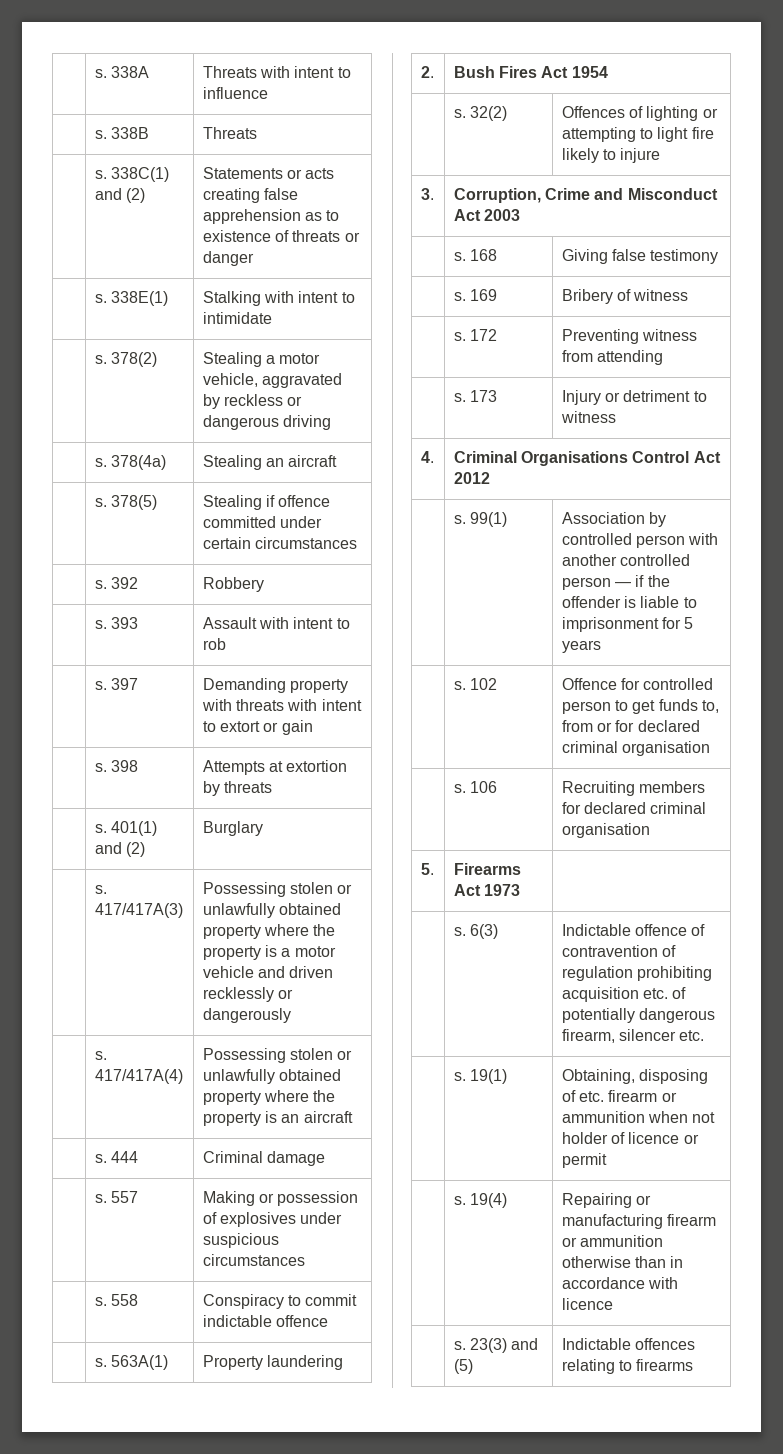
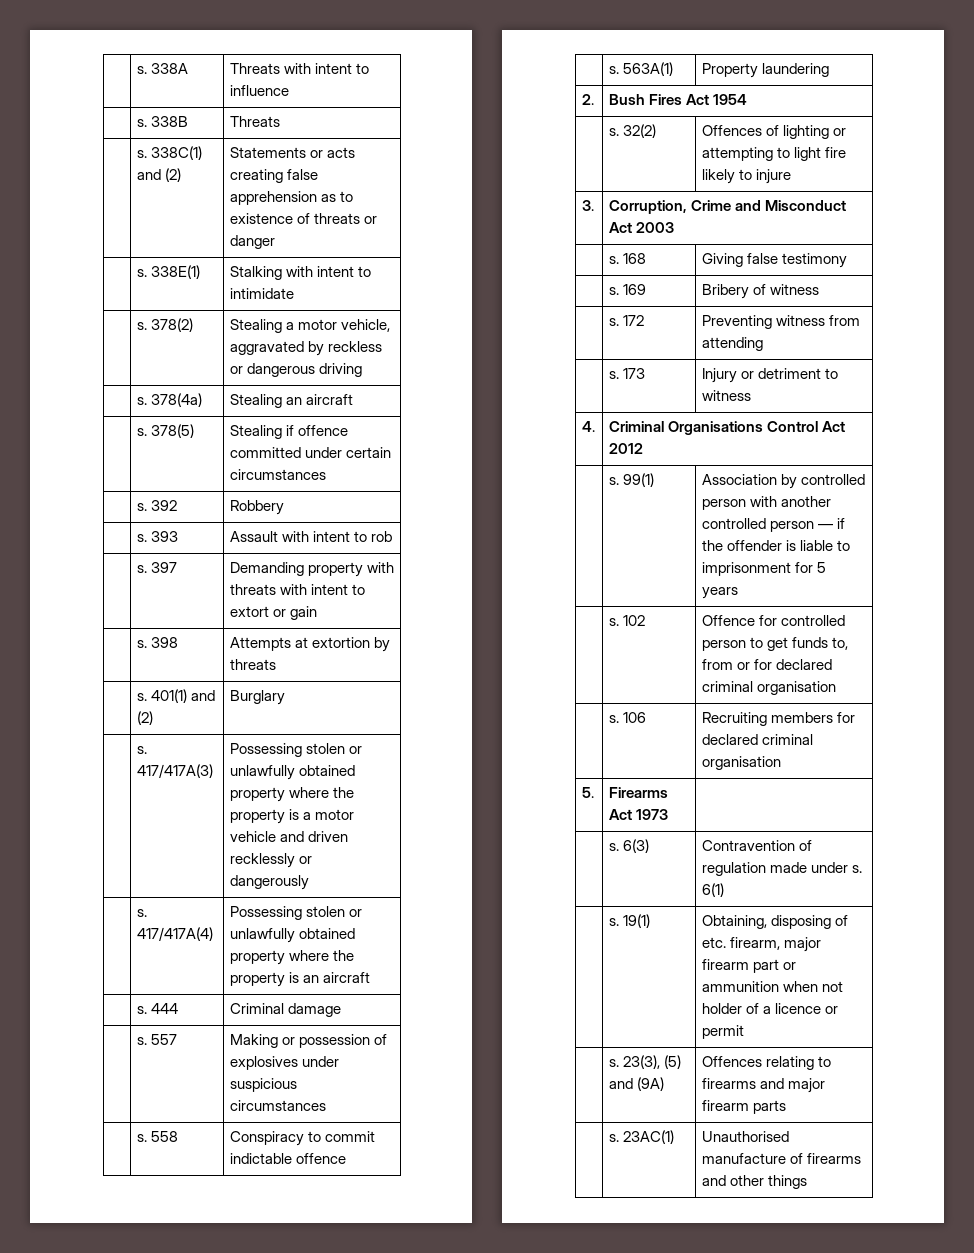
- | s. 6(3) | Indictable offence of contravention of regulation prohibiting acquisition etc. of potentially dangerous firearm, silencer etc.
+ | s. 6(3) | Contravention of regulation made under s. 6(1)
- | s. 19(1) | Obtaining, disposing of etc. firearm or ammunition when not holder of licence or permit
+ | s. 19(1) | Obtaining, disposing of etc. firearm, major firearm part or ammunition when not holder of a licence or permit
- | s. 19(4) | Repairing or manufacturing firearm or ammunition otherwise than in accordance with licence
- | s. 23(3) and (5) | Indictable offences relating to firearms
+ | s. 23(3), (5) and (9A) | Offences relating to firearms and major firearm parts
+ | s. 23AC(1) | Unauthorised manufacture of firearms and other things

